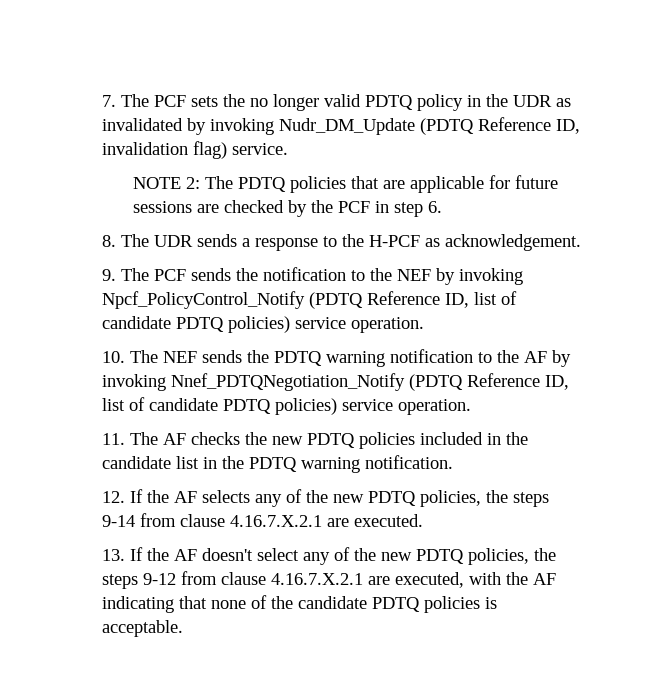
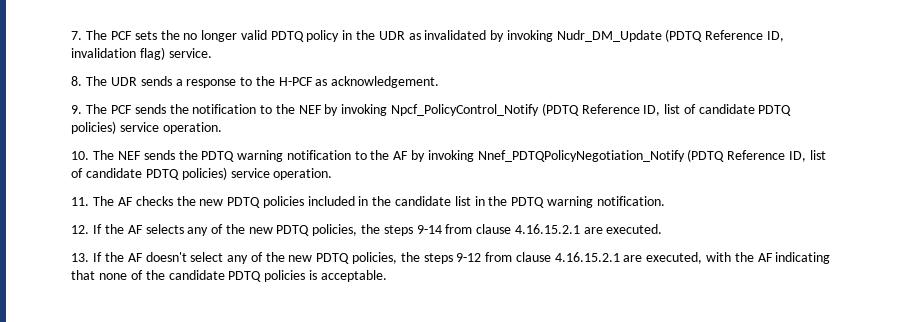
- NOTE 2: The PDTQ policies that are applicable for future sessions are checked by the PCF in step 6.
- 10. The NEF sends the PDTQ warning notification to the AF by invoking Nnef_PDTQNegotiation_Notify (PDTQ Reference ID, list of candidate PDTQ policies) service operation.
+ 10. The NEF sends the PDTQ warning notification to the AF by invoking Nnef_PDTQPolicyNegotiation_Notify (PDTQ Reference ID, list of candidate PDTQ policies) service operation.
- 12. If the AF selects any of the new PDTQ policies, the steps 9-14 from clause 4.16.7.X.2.1 are executed.
+ 12. If the AF selects any of the new PDTQ policies, the steps 9-14 from clause 4.16.15.2.1 are executed.
- 13. If the AF doesn't select any of the new PDTQ policies, the steps 9-12 from clause 4.16.7.X.2.1 are executed, with the AF indicating that none of the candidate PDTQ policies is acceptable.
+ 13. If the AF doesn't select any of the new PDTQ policies, the steps 9-12 from clause 4.16.15.2.1 are executed, with the AF indicating that none of the candidate PDTQ policies is acceptable.

